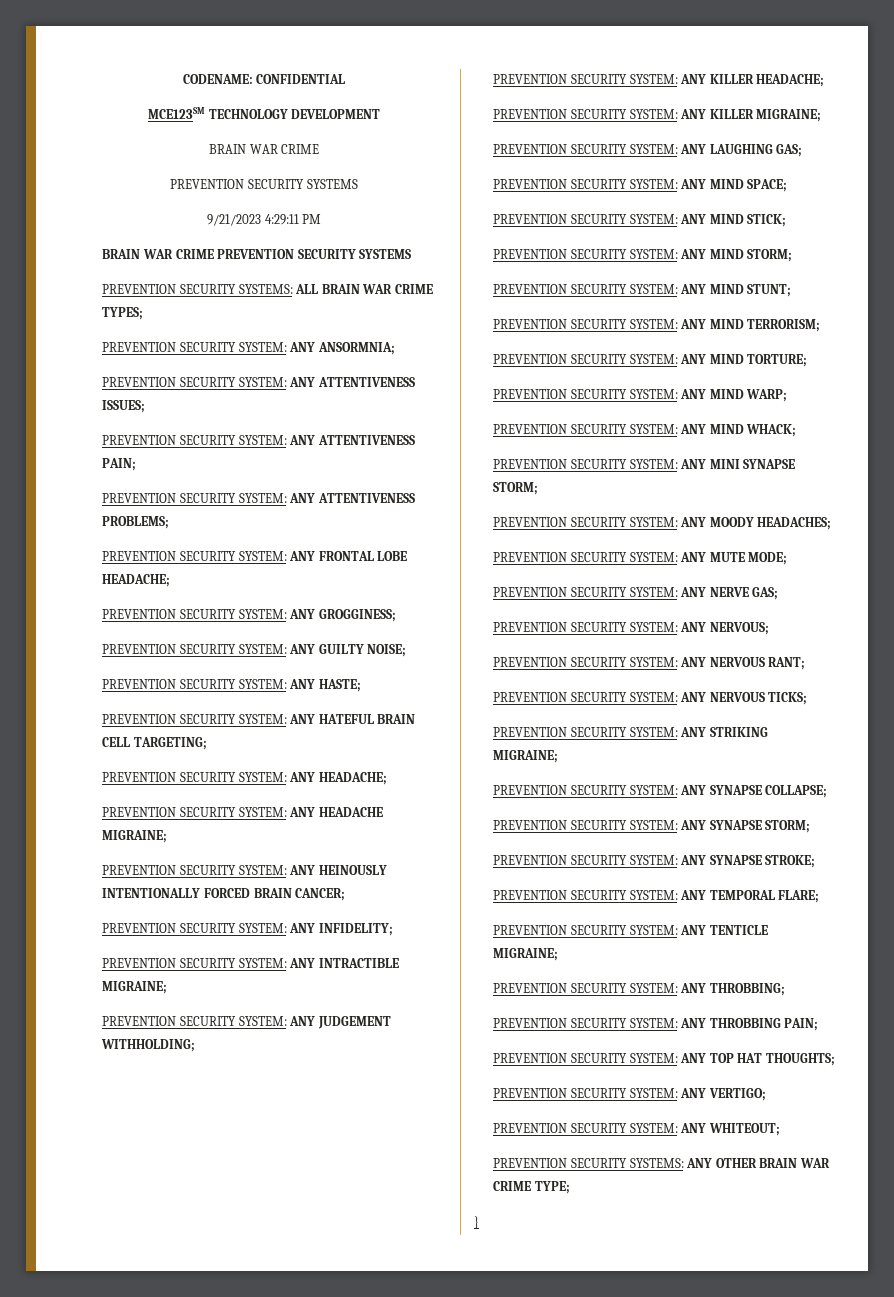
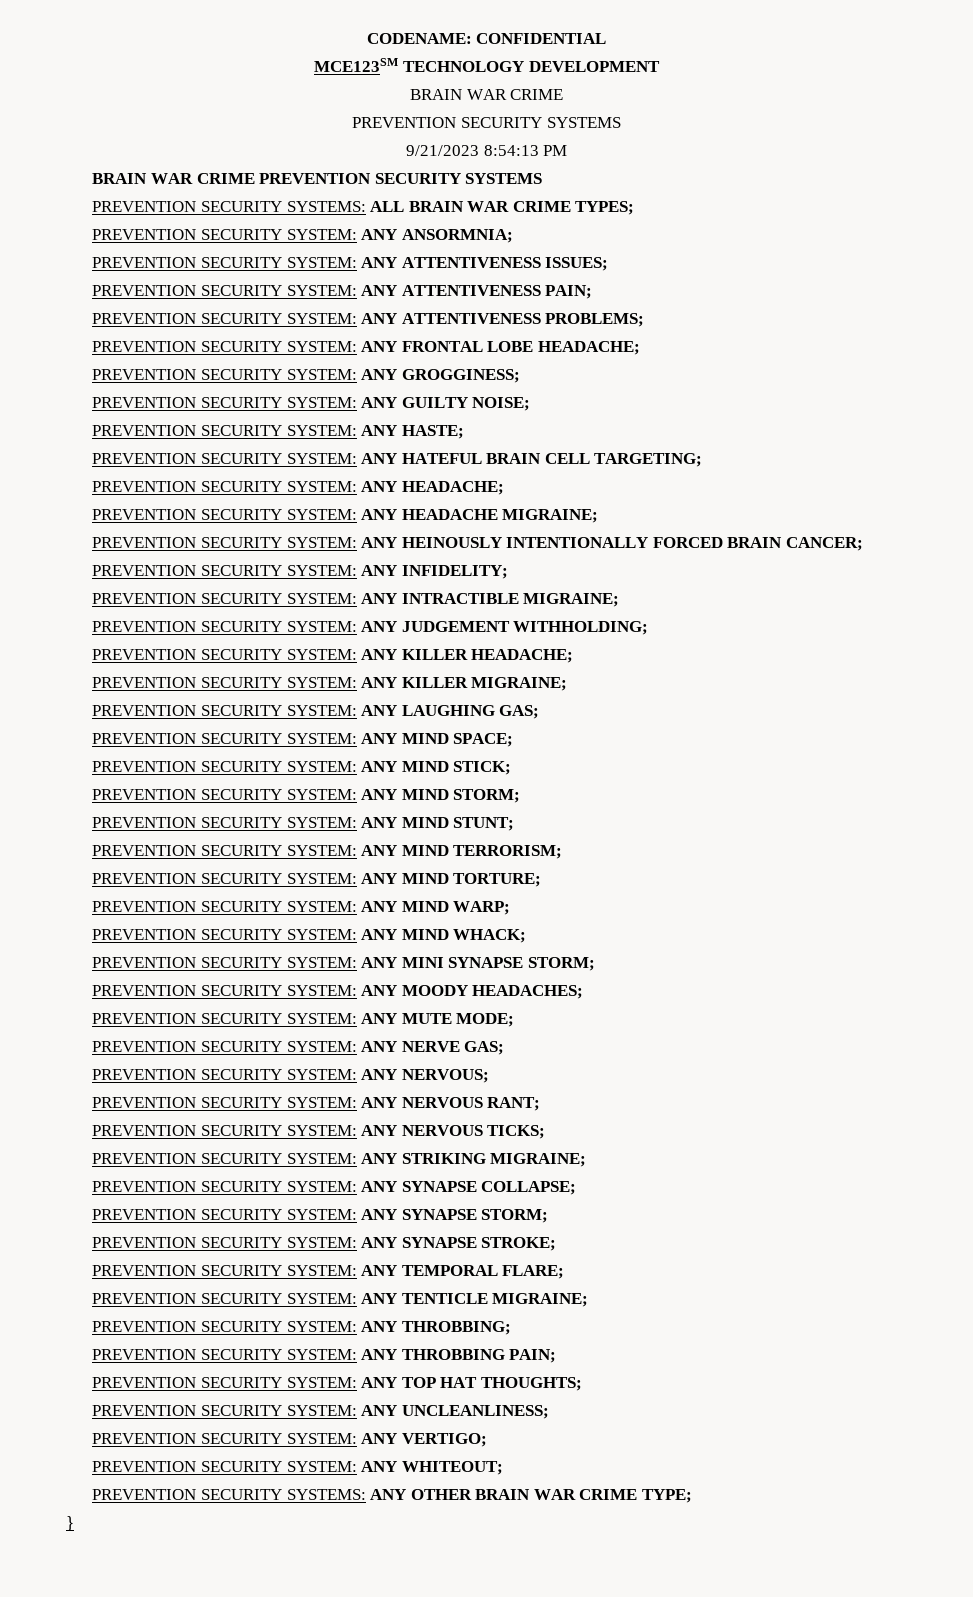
- 9/21/2023 4:29:11 PM
+ 9/21/2023 8:54:13 PM
+ PREVENTION SECURITY SYSTEM: ANY UNCLEANLINESS;

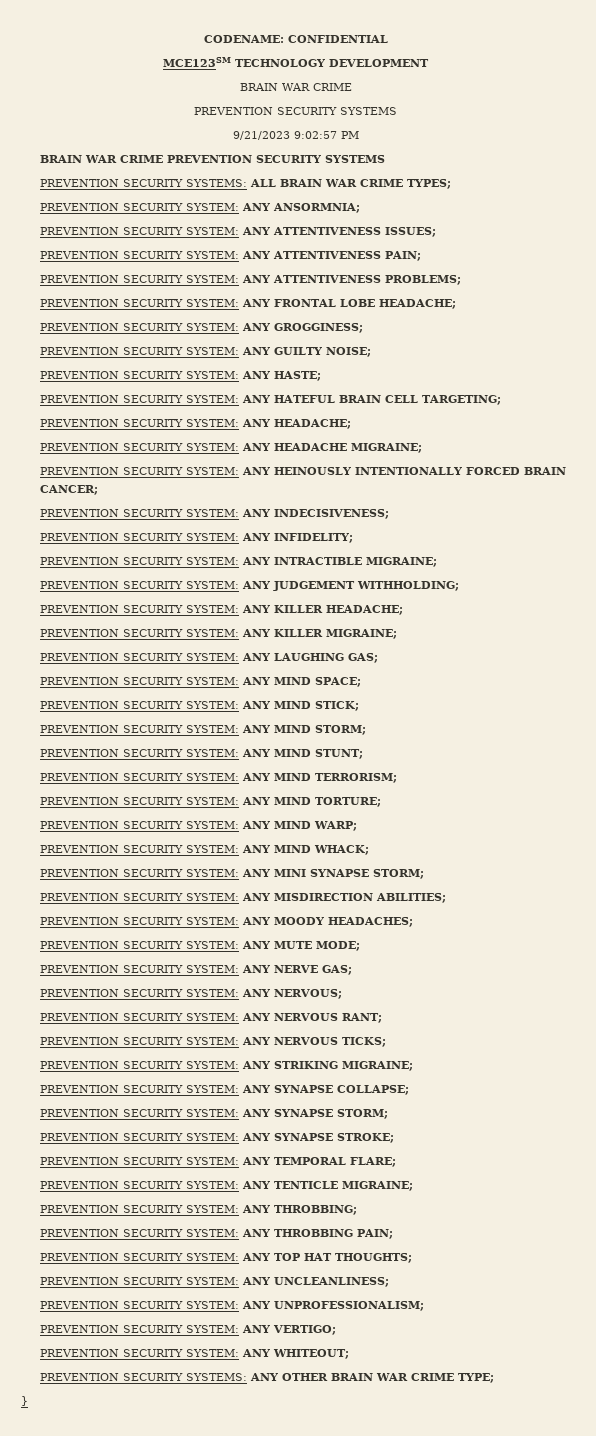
- 9/21/2023 8:54:13 PM
+ 9/21/2023 9:02:57 PM
+ PREVENTION SECURITY SYSTEM: ANY INDECISIVENESS;
+ PREVENTION SECURITY SYSTEM: ANY MISDIRECTION ABILITIES;
+ PREVENTION SECURITY SYSTEM: ANY UNPROFESSIONALISM;

